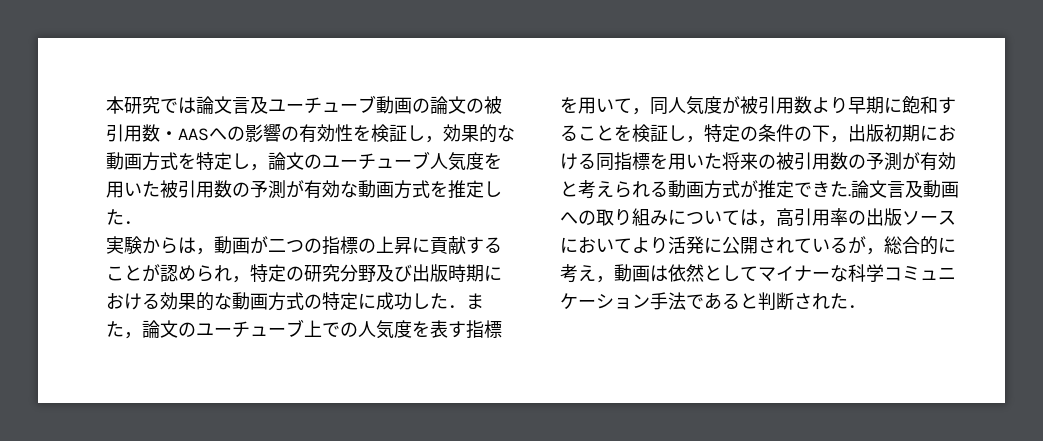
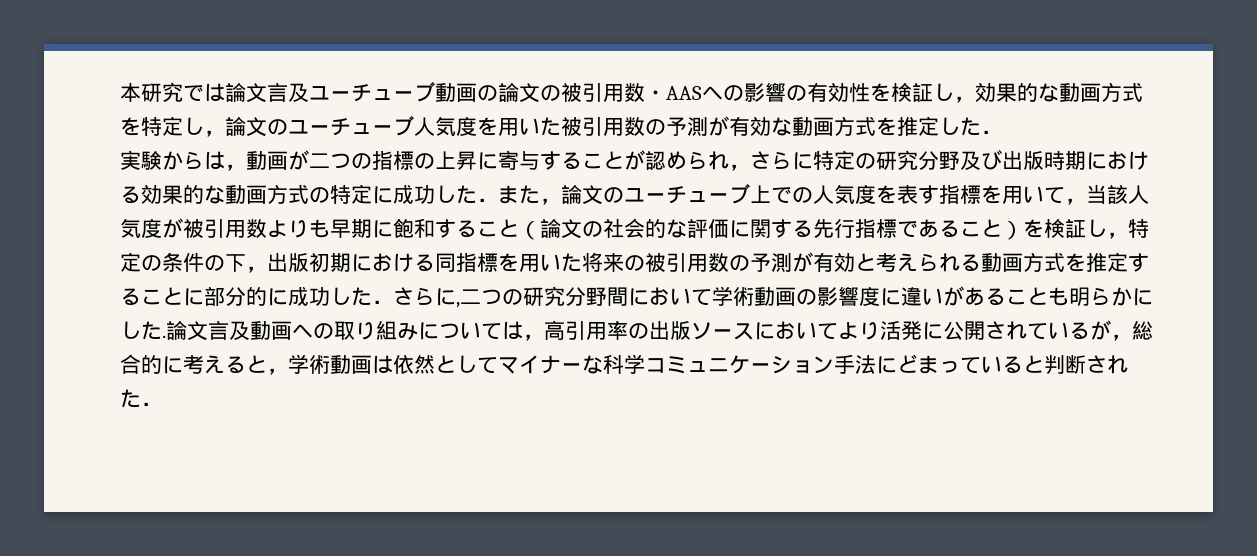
- 実験からは，動画が二つの指標の上昇に貢献することが認められ，特定の研究分野及び出版時期における効果的な動画方式の特定に成功した．また，論文のユーチューブ上での人気度を表す指標を用いて，同人気度が被引用数より早期に飽和することを検証し，特定の条件の下，出版初期における同指標を用いた将来の被引用数の予測が有効と考えられる動画方式が推定できた.
+ 実験からは，動画が二つの指標の上昇に寄与することが認められ，さらに特定の研究分野及び出版時期における効果的な動画方式の特定に成功した．また，論文のユーチューブ上での人気度を表す指標を用いて，当該人気度が被引用数よりも早期に飽和すること（論文の社会的な評価に関する先行指標であること）を検証し，特定の条件の下，出版初期における同指標を用いた将来の被引用数の予測が有効と考えられる動画方式を推定することに部分的に成功した．さらに,二つの研究分野間において学術動画の影響度に違いがあることも明らかにした.
- 論文言及動画への取り組みについては，高引用率の出版ソースにおいてより活発に公開されているが，総合的に考え，動画は依然としてマイナーな科学コミュニケーション手法であると判断された．
+ 論文言及動画への取り組みについては，高引用率の出版ソースにおいてより活発に公開されているが，総合的に考えると，学術動画は依然としてマイナーな科学コミュニケーション手法にどまっていると判断された．

